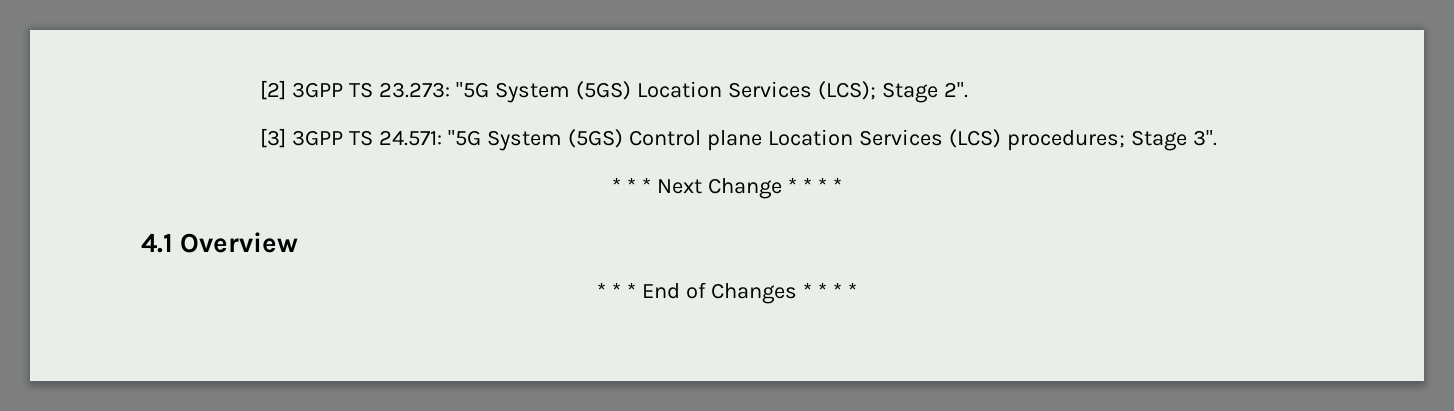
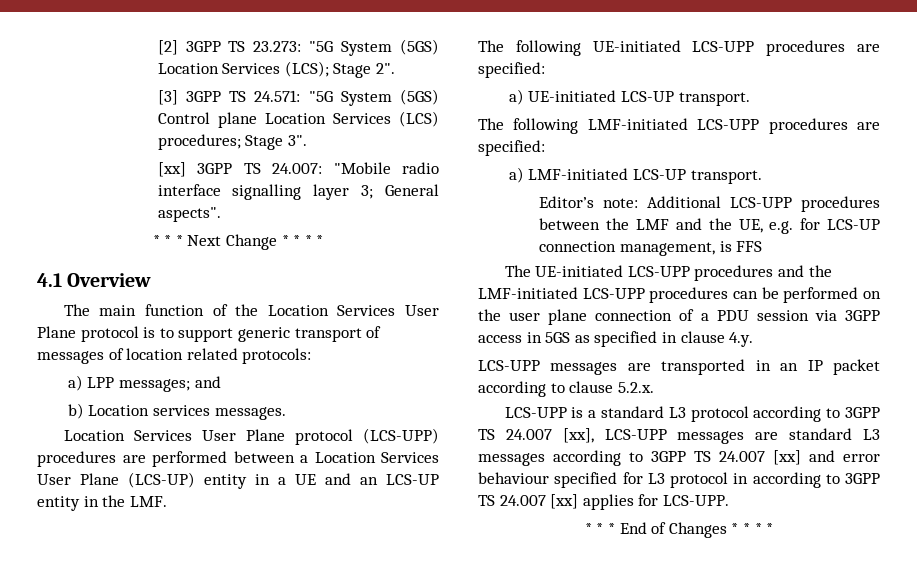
+ [xx] 3GPP TS 24.007: "Mobile radio interface signalling layer 3; General aspects".
+ The main function of the Location Services User Plane protocol is to support generic transport of messages of location related protocols:
+ a) LPP messages; and
+ b) Location services messages.
+ Location Services User Plane protocol (LCS-UPP) procedures are performed between a Location Services User Plane (LCS-UP) entity in a UE and an LCS-UP entity in the LMF.
+ The following UE-initiated LCS-UPP procedures are specified:
+ a) UE-initiated LCS-UP transport.
+ The following LMF-initiated LCS-UPP procedures are specified:
+ a) LMF-initiated LCS-UP transport.
+ Editor’s note: Additional LCS-UPP procedures between the LMF and the UE, e.g. for LCS-UP connection management, is FFS
+ The UE-initiated LCS-UPP procedures and the LMF-initiated LCS-UPP procedures can be performed on the user plane connection of a PDU session via 3GPP access in 5GS as specified in clause 4.y.
+ LCS-UPP messages are transported in an IP packet according to clause 5.2.x.
+ LCS-UPP is a standard L3 protocol according to 3GPP TS 24.007 [xx], LCS-UPP messages are standard L3 messages according to 3GPP TS 24.007 [xx] and error behaviour specified for L3 protocol in according to 3GPP TS 24.007 [xx] applies for LCS-UPP.

